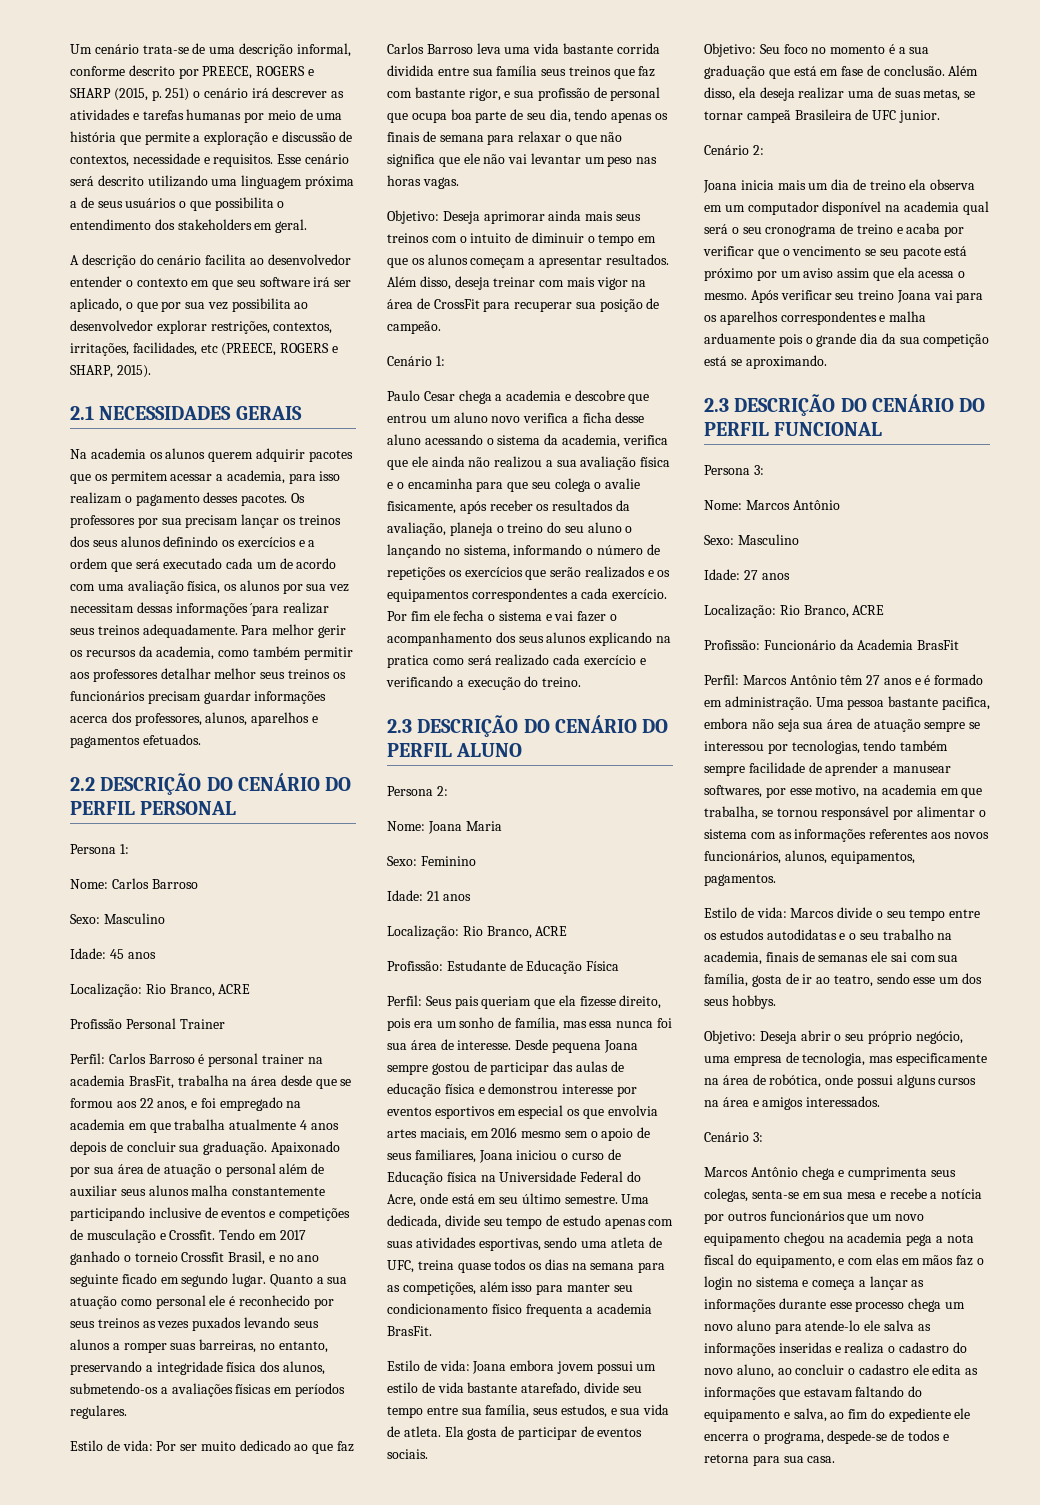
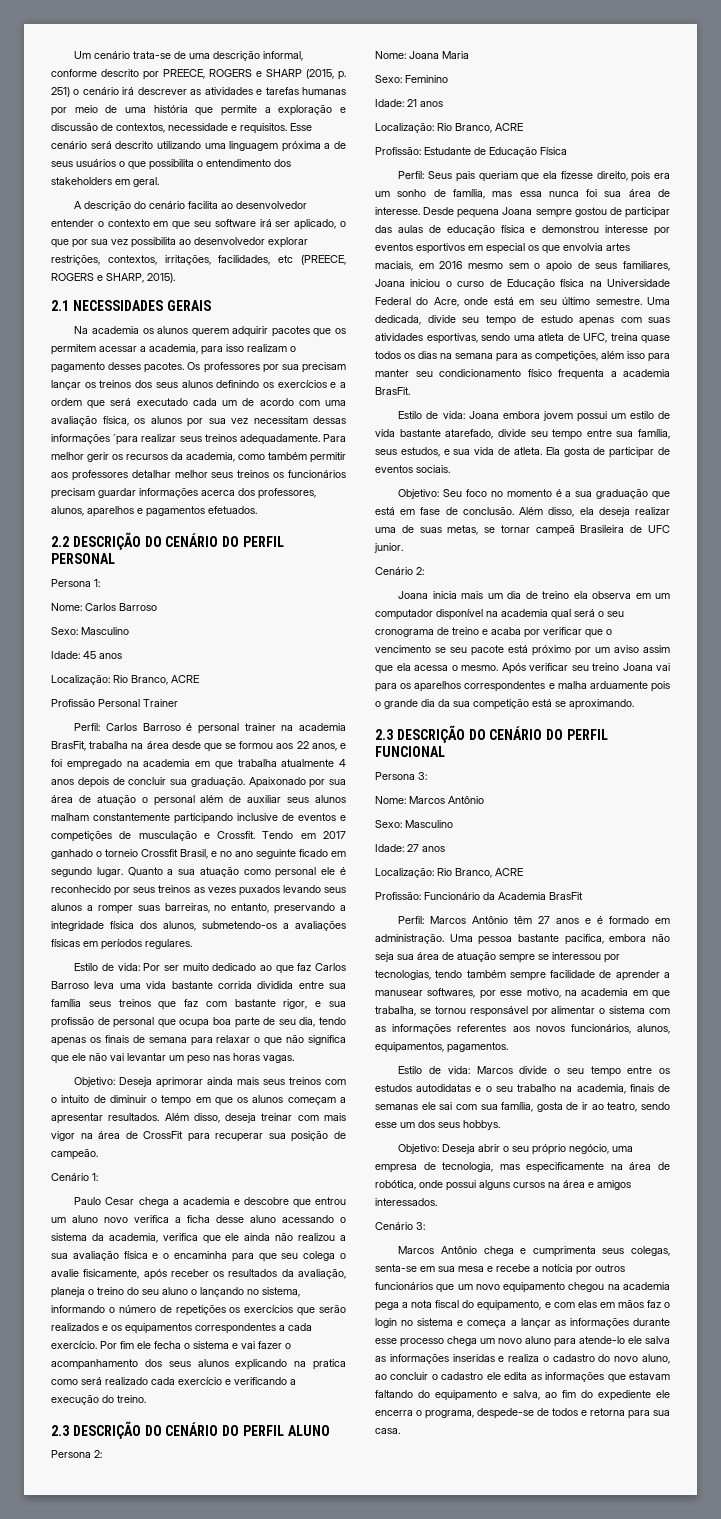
- Apaixonado por sua área de atuação o personal além de auxiliar seus alunos malha constantemente participando inclusive de eventos e competições de musculação e Crossfit.
+ Apaixonado por sua área de atuação o personal além de auxiliar seus alunos malham constantemente participando inclusive de eventos e competições de musculação e Crossfit.

